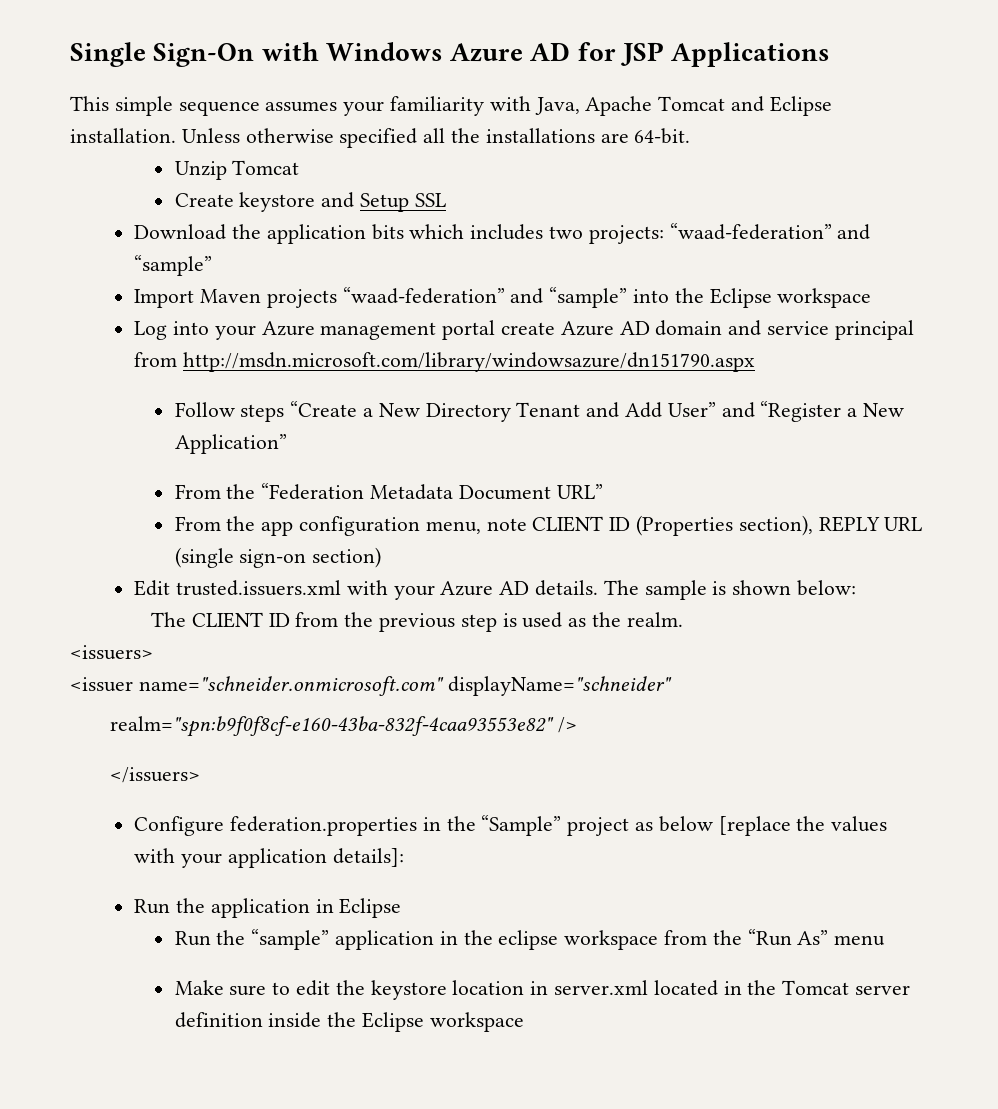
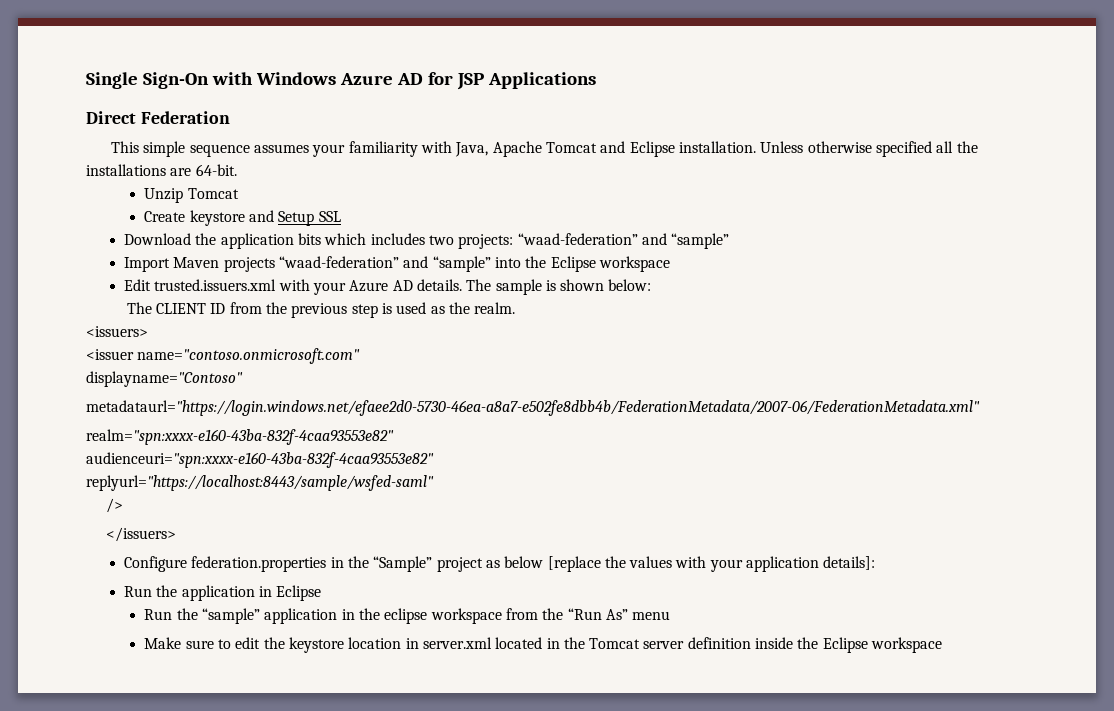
+ Direct Federation
- Log into your Azure management portal create Azure AD domain and service principal from http://msdn.microsoft.com/library/windowsazure/dn151790.aspx
- Follow steps “Create a New Directory Tenant and Add User” and “Register a New Application”
- From the “Federation Metadata Document URL”
- From the app configuration menu, note CLIENT ID (Properties section), REPLY URL (single sign-on section)
- <issuer name="schneider.onmicrosoft.com" displayName="schneider"
- realm="spn:b9f0f8cf-e160-43ba-832f-4caa93553e82" />
+ <issuer name="contoso.onmicrosoft.com"
+ displayname="Contoso"
+ metadataurl="https://login.windows.net/efaee2d0-5730-46ea-a8a7-e502fe8dbb4b/FederationMetadata/2007-06/FederationMetadata.xml"
+ realm="spn:xxxx-e160-43ba-832f-4caa93553e82"
+ audienceuri="spn:xxxx-e160-43ba-832f-4caa93553e82"
+ replyurl="https://localhost:8443/sample/wsfed-saml"
+ />

